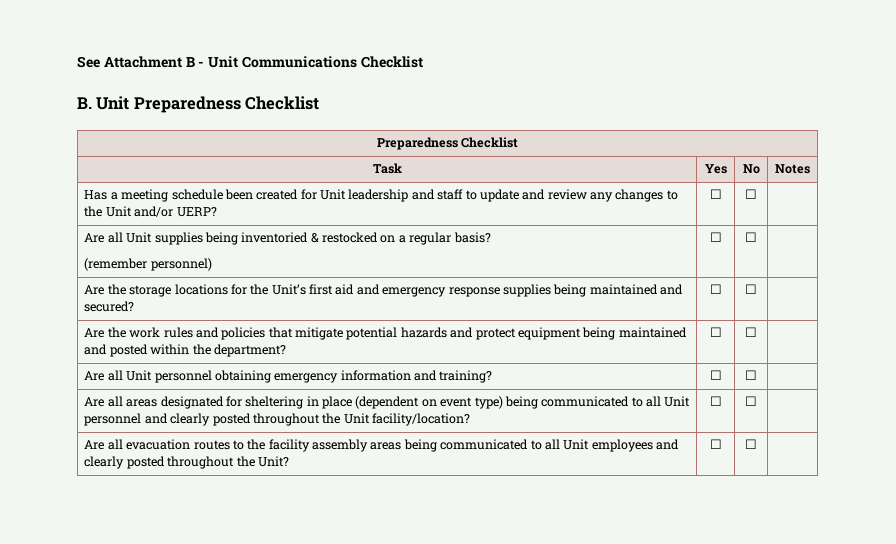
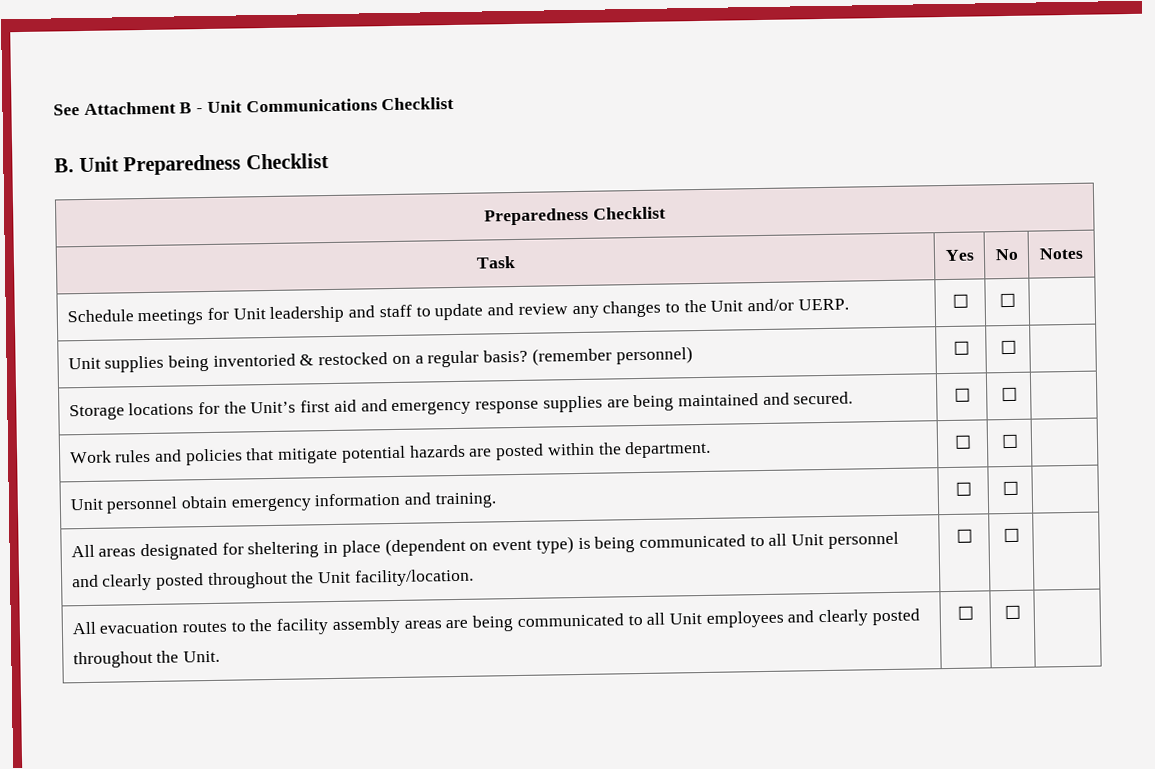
- Has a meeting schedule been created for Unit leadership and staff to update and review any changes to the Unit and/or UERP? | ☐ | ☐ |
- Are all Unit supplies being inventoried & restocked on a regular basis?
- (remember personnel) | ☐ | ☐ |
+ Schedule meetings for Unit leadership and staff to update and review any changes to the Unit and/or UERP. | ☐ | ☐ |
+ Unit supplies being inventoried & restocked on a regular basis? (remember personnel) | ☐ | ☐ |
- Are the storage locations for the Unit’s first aid and emergency response supplies being maintained and secured? | ☐ | ☐ |
- Are the work rules and policies that mitigate potential hazards and protect equipment being maintained and posted within the department? | ☐ | ☐ |
- Are all Unit personnel obtaining emergency information and training? | ☐ | ☐ |
- Are all areas designated for sheltering in place (dependent on event type) being communicated to all Unit personnel and clearly posted throughout the Unit facility/location? | ☐ | ☐ |
- Are all evacuation routes to the facility assembly areas being communicated to all Unit employees and clearly posted throughout the Unit? | ☐ | ☐ |
+ Storage locations for the Unit’s first aid and emergency response supplies are being maintained and secured. | ☐ | ☐ |
+ Work rules and policies that mitigate potential hazards are posted within the department. | ☐ | ☐ |
+ Unit personnel obtain emergency information and training. | ☐ | ☐ |
+ All areas designated for sheltering in place (dependent on event type) is being communicated to all Unit personnel and clearly posted throughout the Unit facility/location. | ☐ | ☐ |
+ All evacuation routes to the facility assembly areas are being communicated to all Unit employees and clearly posted throughout the Unit. | ☐ | ☐ |

